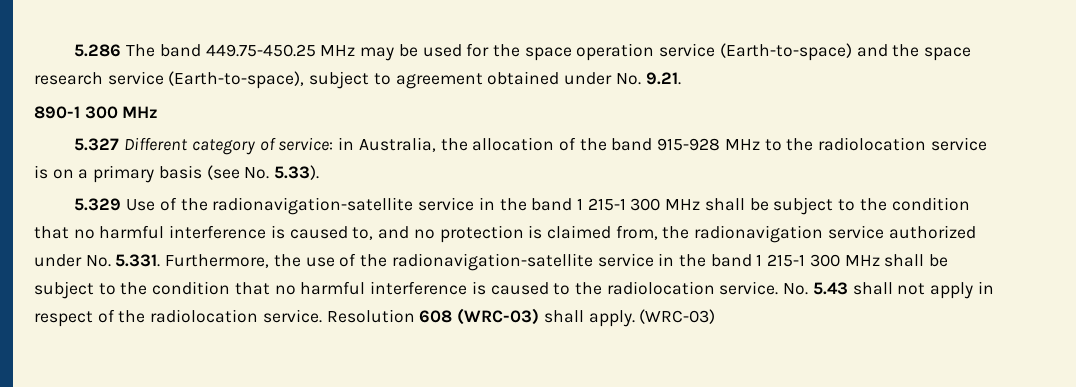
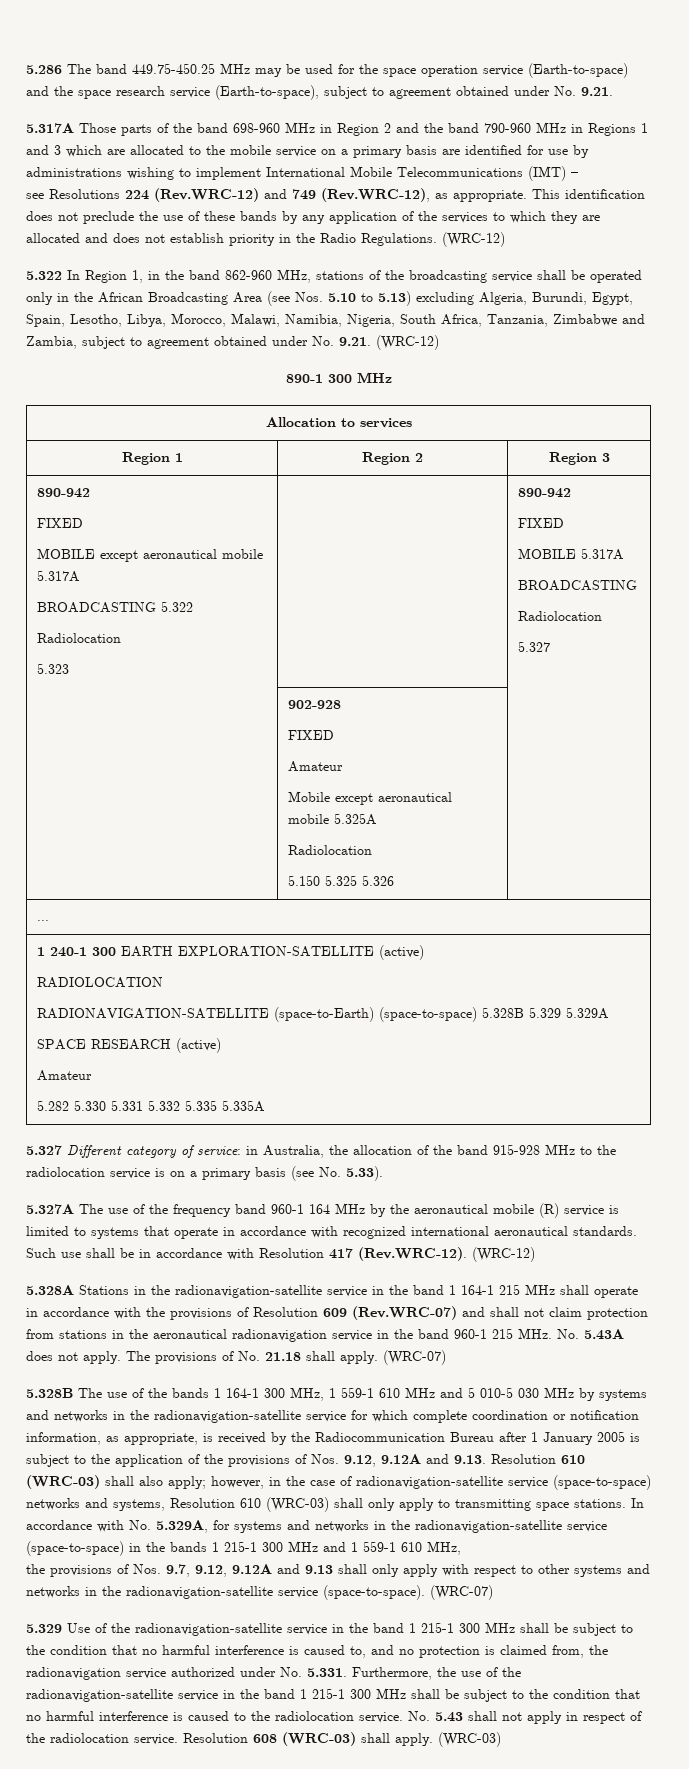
+ 5.317A Those parts of the band 698-960 MHz in Region 2 and the band 790-960 MHz in Regions 1 and 3 which are allocated to the mobile service on a primary basis are identified for use by administrations wishing to implement International Mobile Telecommunications (IMT) –
+ see Resolutions 224 (Rev.WRC-12) and 749 (Rev.WRC-12), as appropriate. This identification does not preclude the use of these bands by any application of the services to which they are allocated and does not establish priority in the Radio Regulations. (WRC-12)
+ 5.322 In Region 1, in the band 862-960 MHz, stations of the broadcasting service shall be operated only in the African Broadcasting Area (see Nos. 5.10 to 5.13) excluding Algeria, Burundi, Egypt, Spain, Lesotho, Libya, Morocco, Malawi, Namibia, Nigeria, South Africa, Tanzania, Zimbabwe and Zambia, subject to agreement obtained under No. 9.21. (WRC-12)
  890-1 300 MHz
+ Allocation to services
+ Region 1 | Region 2 | Region 3
+ 890-942
+ FIXED
+ MOBILE except aeronautical mobile 5.317A
+ BROADCASTING 5.322
+ Radiolocation
+ 5.323 | | 890-942
+ FIXED
+ MOBILE 5.317A
+ BROADCASTING
+ Radiolocation
+ 5.327
+ | 902-928
+ FIXED
+ Amateur
+ Mobile except aeronautical mobile 5.325A
+ Radiolocation
+ 5.150 5.325 5.326 |
+ ...
+ 1 240-1 300 EARTH EXPLORATION-SATELLITE (active)
+ RADIOLOCATION
+ RADIONAVIGATION-SATELLITE (space-to-Earth) (space-to-space) 5.328B 5.329 5.329A
+ SPACE RESEARCH (active)
+ Amateur
+ 5.282 5.330 5.331 5.332 5.335 5.335A
+ 5.327A The use of the frequency band 960-1 164 MHz by the aeronautical mobile (R) service is limited to systems that operate in accordance with recognized international aeronautical standards. Such use shall be in accordance with Resolution 417 (Rev.WRC-12). (WRC-12)
+ 5.328A Stations in the radionavigation-satellite service in the band 1 164-1 215 MHz shall operate in accordance with the provisions of Resolution 609 (Rev.WRC-07) and shall not claim protection from stations in the aeronautical radionavigation service in the band 960-1 215 MHz. No. 5.43A does not apply. The provisions of No. 21.18 shall apply. (WRC-07)
+ 5.328B The use of the bands 1 164-1 300 MHz, 1 559-1 610 MHz and 5 010-5 030 MHz by systems and networks in the radionavigation-satellite service for which complete coordination or notification information, as appropriate, is received by the Radiocommunication Bureau after 1 January 2005 is subject to the application of the provisions of Nos. 9.12, 9.12A and 9.13. Resolution 610 (WRC-03) shall also apply; however, in the case of radionavigation-satellite service (space-to-space) networks and systems, Resolution 610 (WRC-03) shall only apply to transmitting space stations. In accordance with No. 5.329A, for systems and networks in the radionavigation-satellite service (space-to-space) in the bands 1 215-1 300 MHz and 1 559-1 610 MHz,
+ the provisions of Nos. 9.7, 9.12, 9.12A and 9.13 shall only apply with respect to other systems and networks in the radionavigation-satellite service (space-to-space). (WRC-07)

